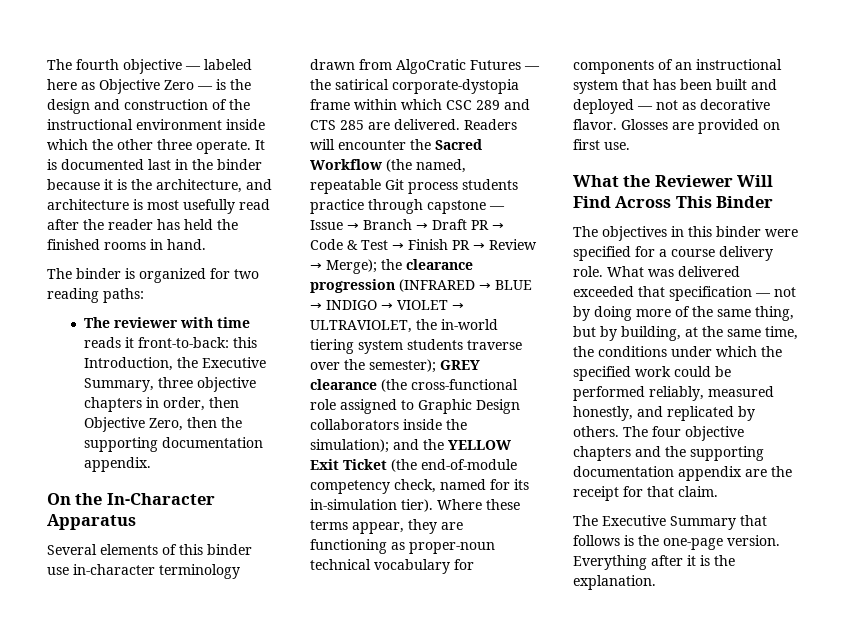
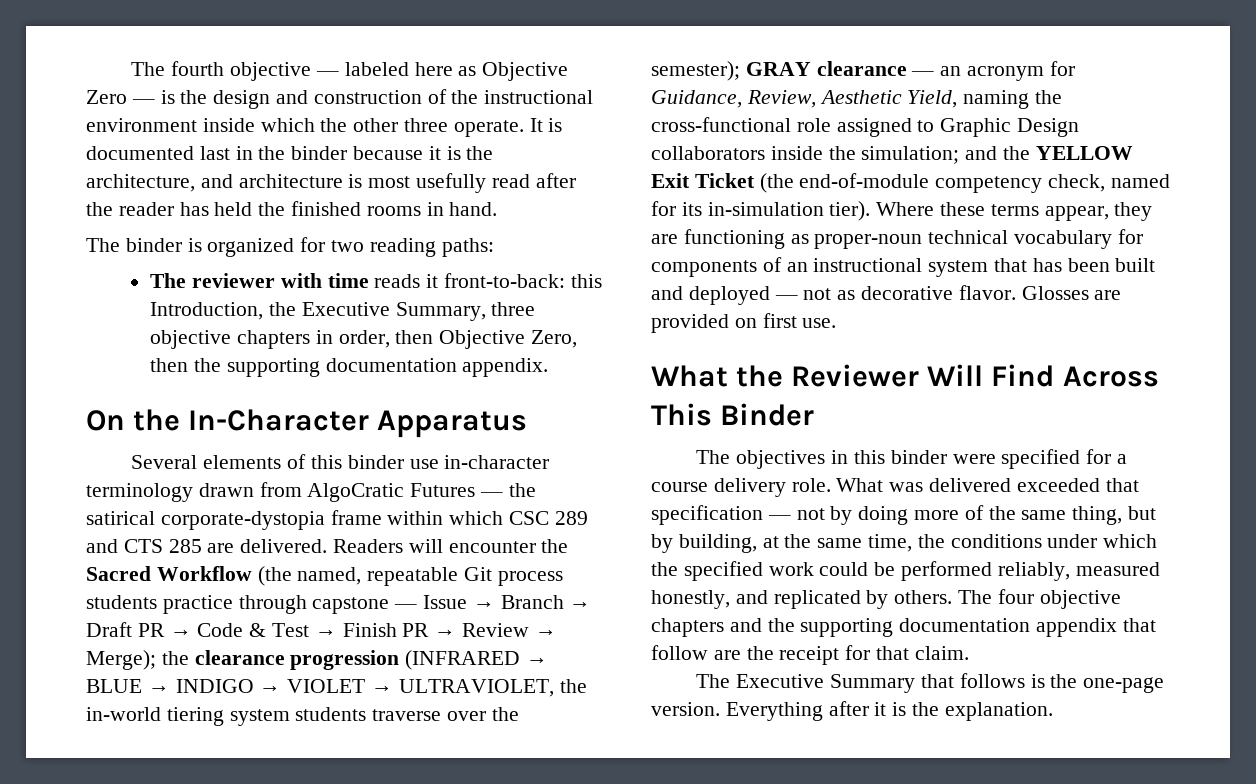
- GREY clearance (the cross-functional role assigned to Graphic Design collaborators inside the simulation);
+ GRAY clearance — an acronym for Guidance, Review, Aesthetic Yield, naming the cross-functional role assigned to Graphic Design collaborators inside the simulation;
- The four objective chapters and the supporting documentation appendix are the receipt for that claim.
+ The four objective chapters and the supporting documentation appendix that follow are the receipt for that claim.

